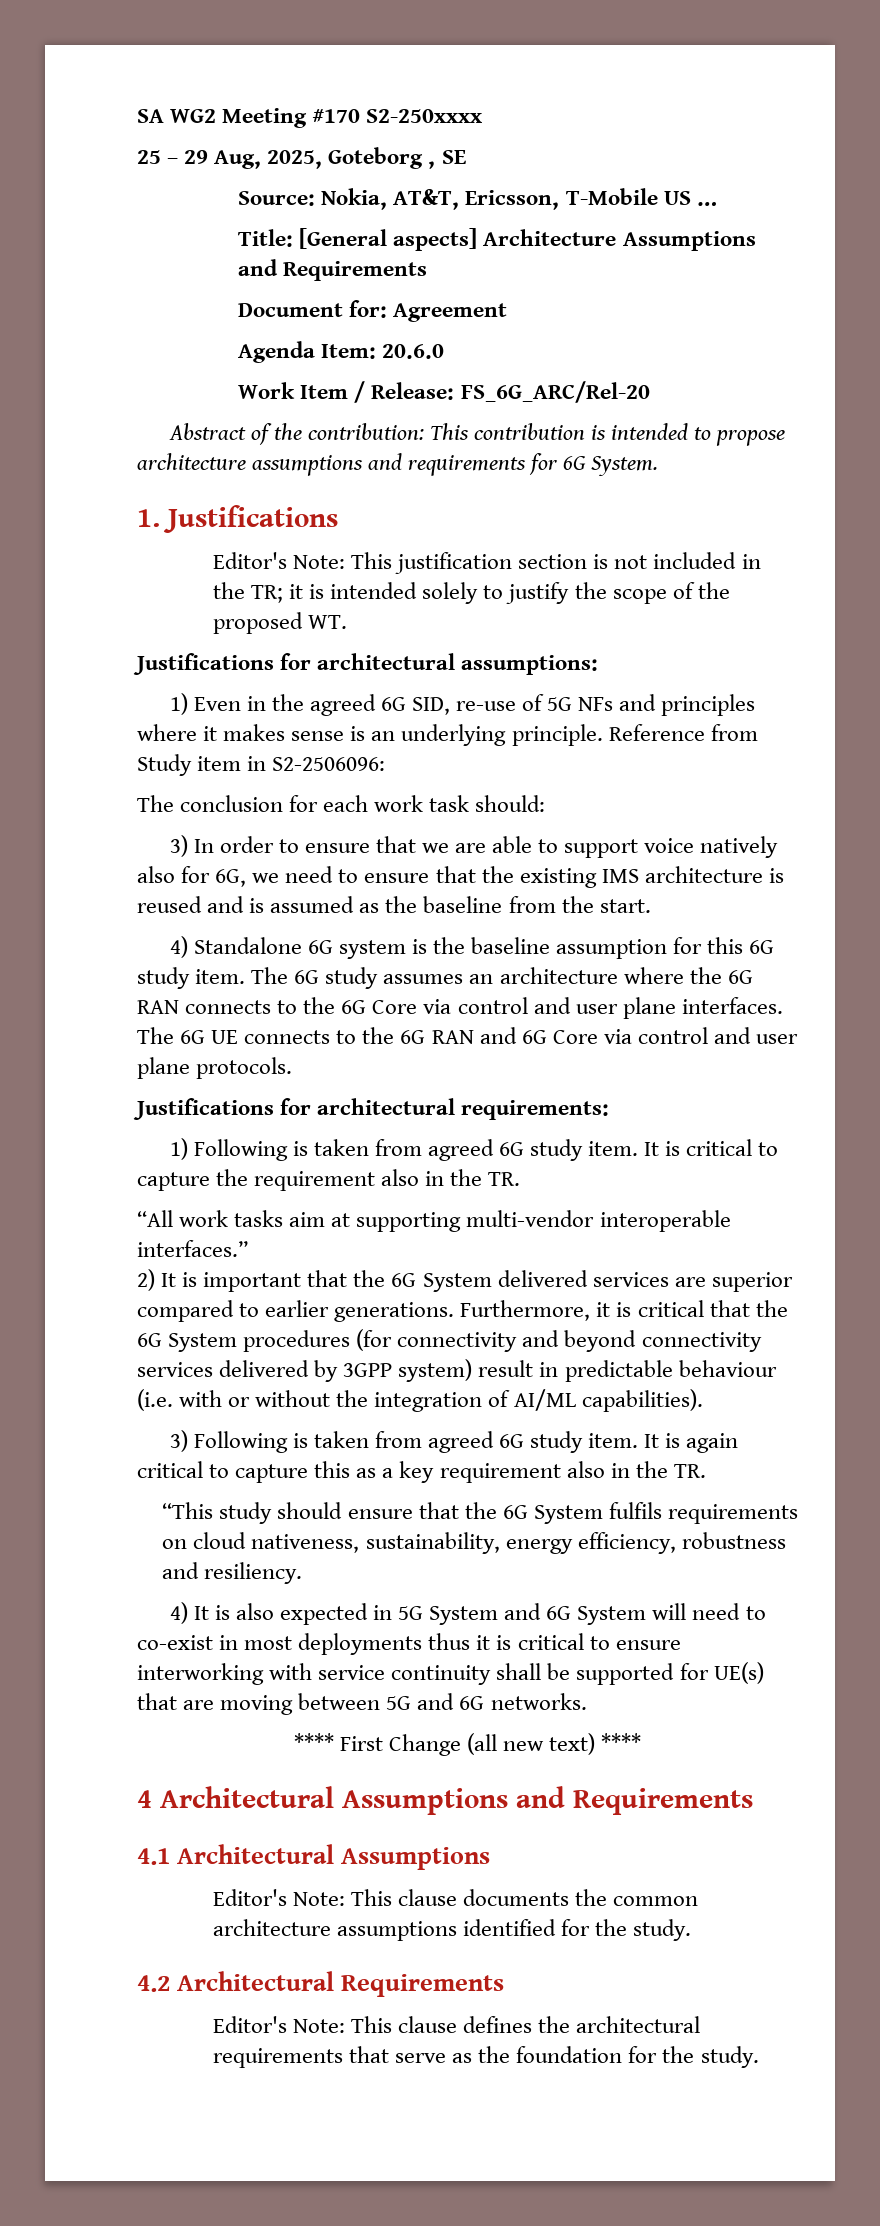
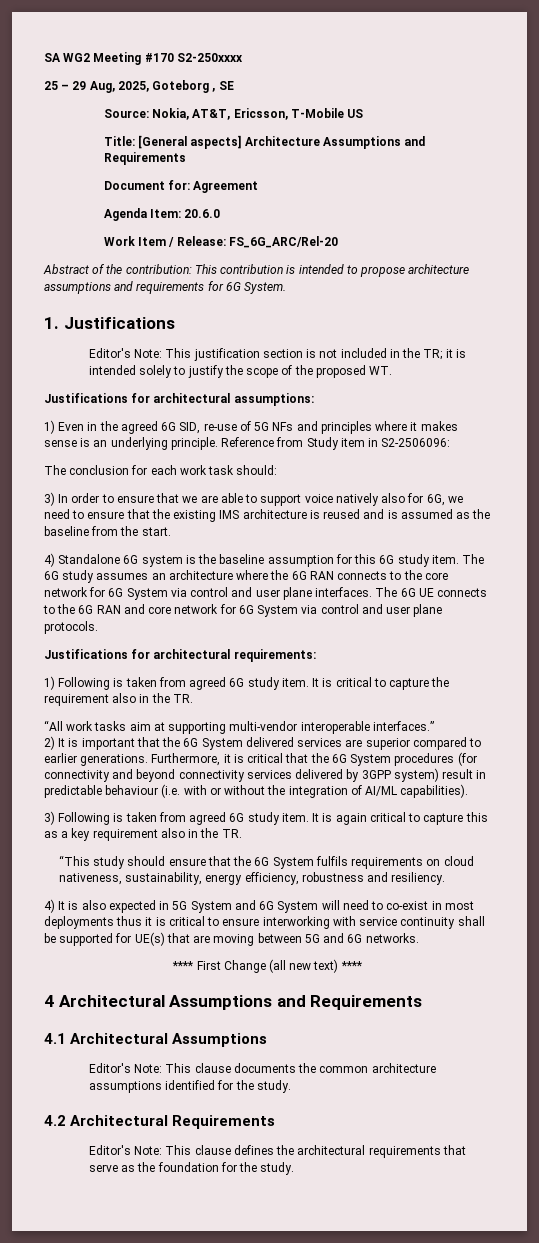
- Source: Nokia, AT&T, Ericsson, T-Mobile US …
+ Source: Nokia, AT&T, Ericsson, T-Mobile US
- The 6G study assumes an architecture where the 6G RAN connects to the 6G Core via control and user plane interfaces.
+ The 6G study assumes an architecture where the 6G RAN connects to the core network for 6G System via control and user plane interfaces.
- The 6G UE connects to the 6G RAN and 6G Core via control and user plane protocols.
+ The 6G UE connects to the 6G RAN and core network for 6G System via control and user plane protocols.

